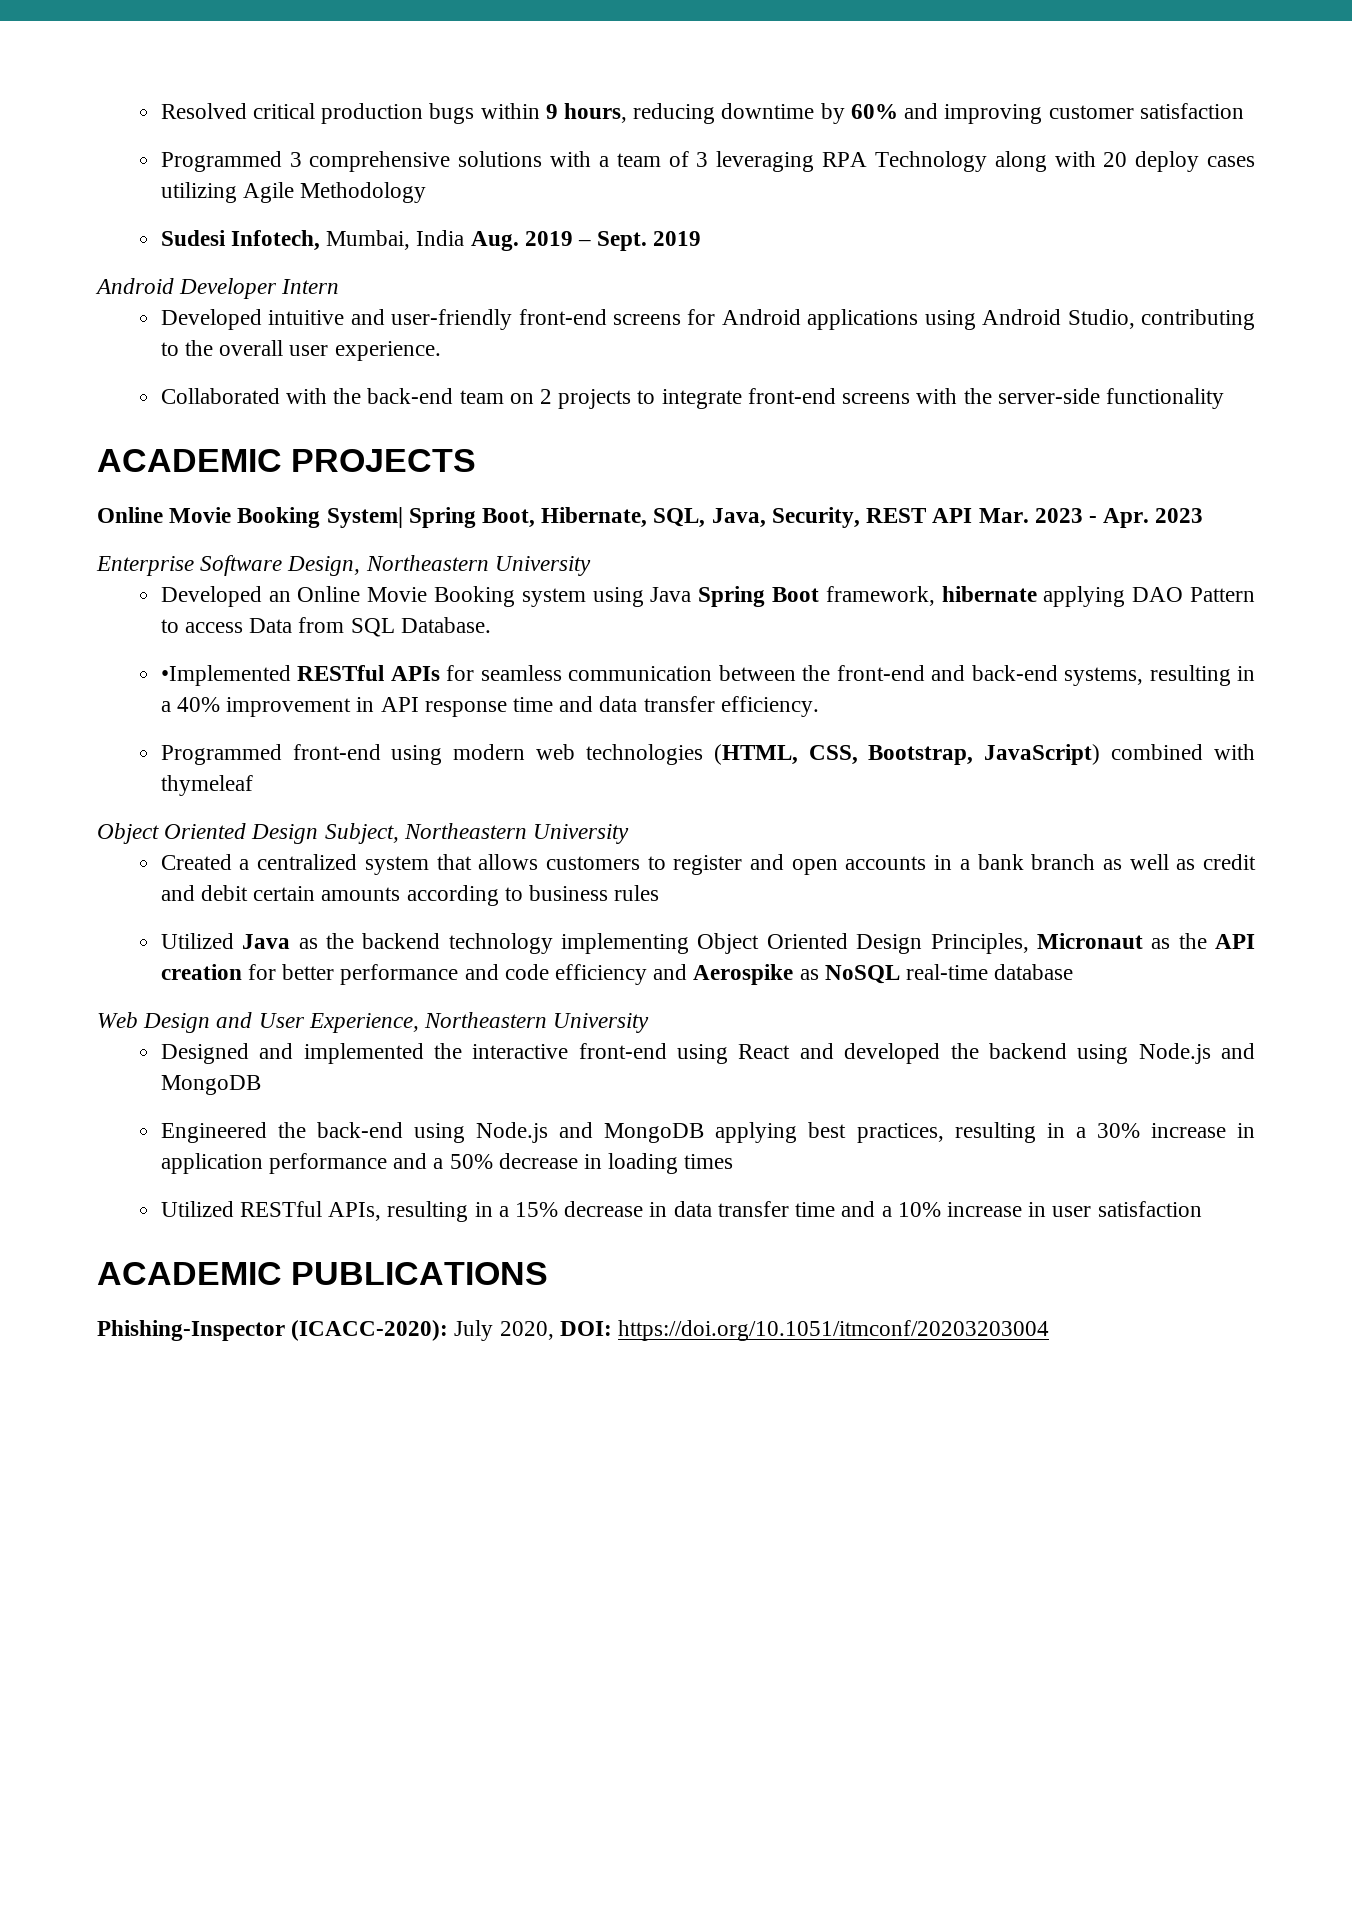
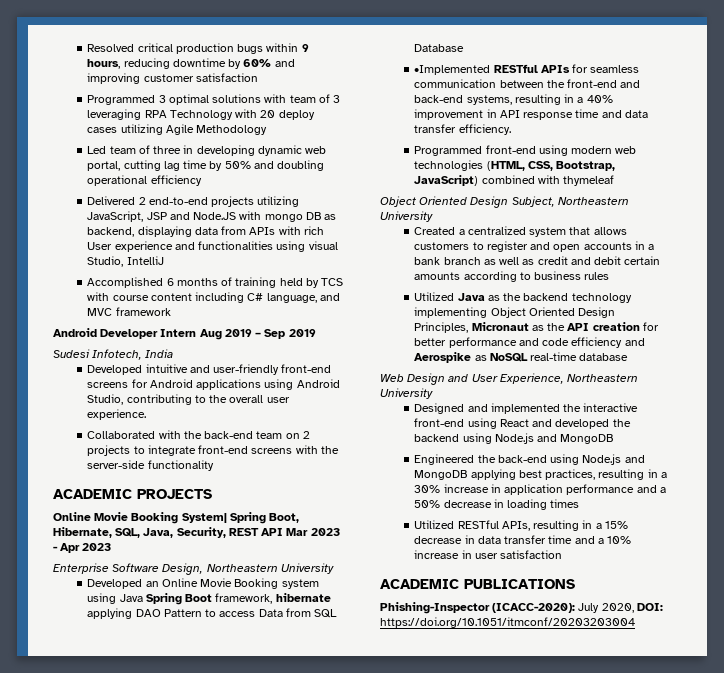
- Programmed 3 comprehensive solutions with a team of 3 leveraging RPA Technology along with 20 deploy cases utilizing Agile Methodology
+ Programmed 3 optimal solutions with team of 3 leveraging RPA Technology with 20 deploy cases utilizing Agile Methodology
- Sudesi Infotech, Mumbai, India Aug. 2019 – Sept. 2019
- Android Developer Intern
+ Led team of three in developing dynamic web portal, cutting lag time by 50% and doubling operational efficiency
+ Delivered 2 end-to-end projects utilizing JavaScript, JSP and Node.JS with mongo DB as backend, displaying data from APIs with rich User experience and functionalities using visual Studio, IntelliJ
+ Accomplished 6 months of training held by TCS with course content including C# language, and MVC framework
+ Android Developer Intern Aug 2019 – Sep 2019
+ Sudesi Infotech, India
- Online Movie Booking System| Spring Boot, Hibernate, SQL, Java, Security, REST API Mar. 2023 - Apr. 2023
+ Online Movie Booking System| Spring Boot, Hibernate, SQL, Java, Security, REST API Mar 2023 - Apr 2023
- Developed an Online Movie Booking system using Java Spring Boot framework, hibernate applying DAO Pattern to access Data from SQL Database.
+ Developed an Online Movie Booking system using Java Spring Boot framework, hibernate applying DAO Pattern to access Data from SQL Database

